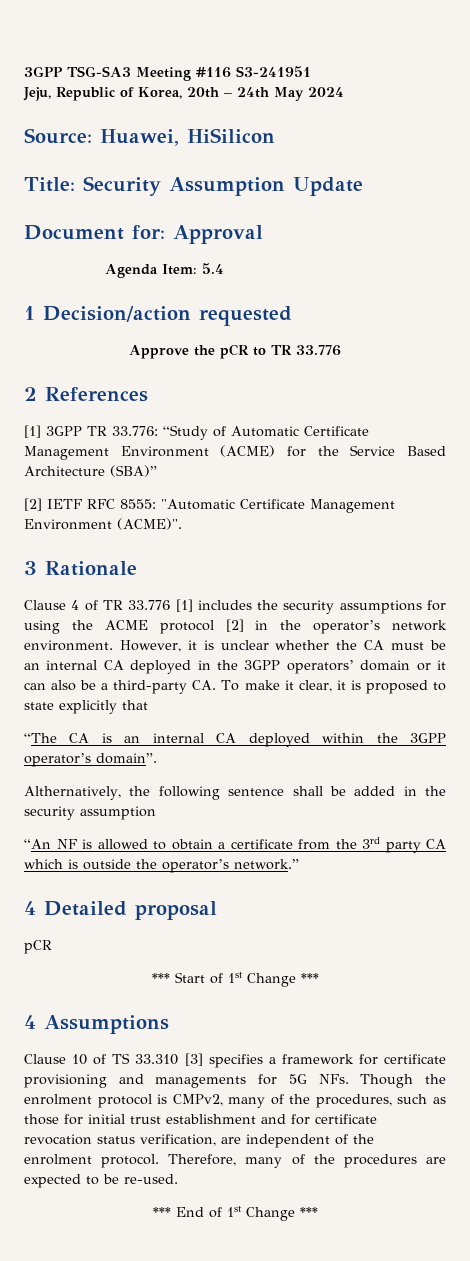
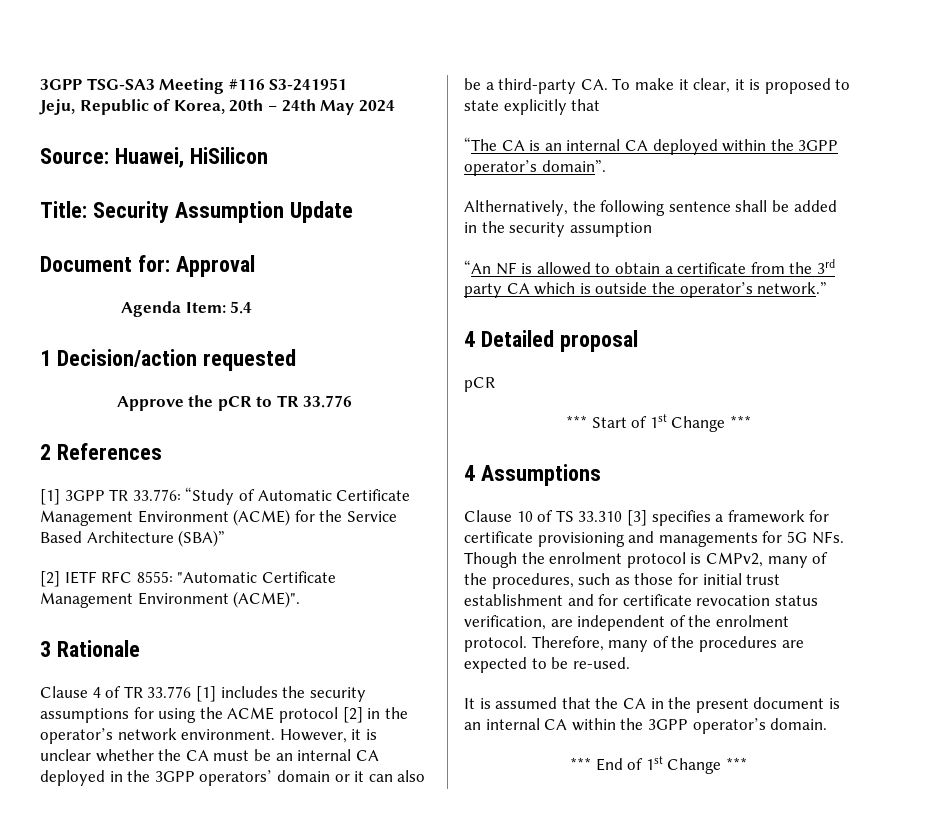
+ It is assumed that the CA in the present document is an internal CA within the 3GPP operator’s domain.

